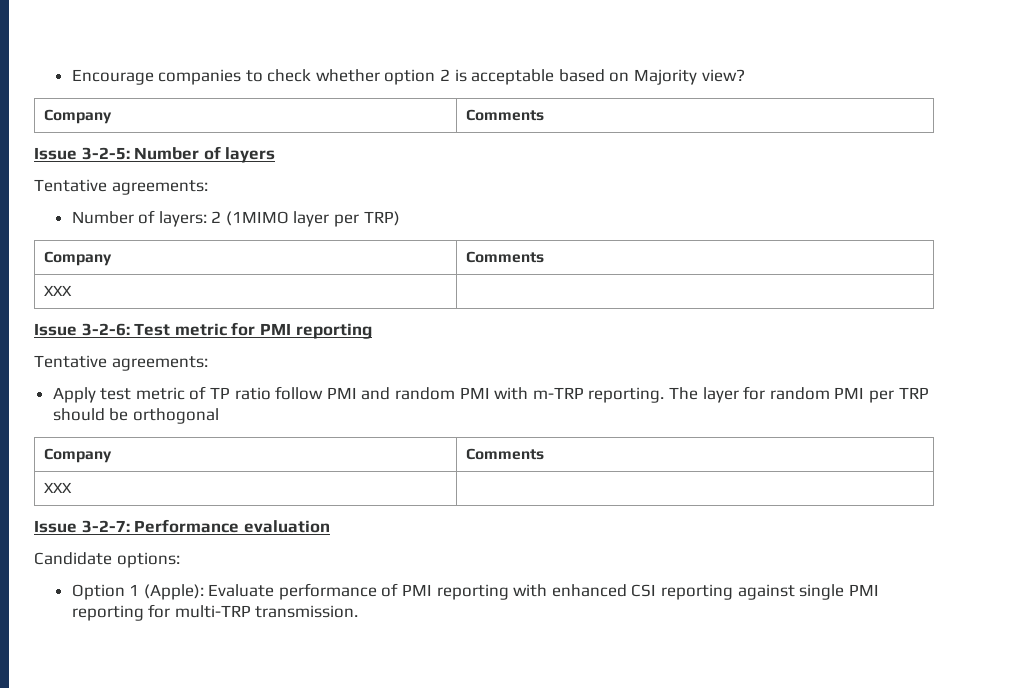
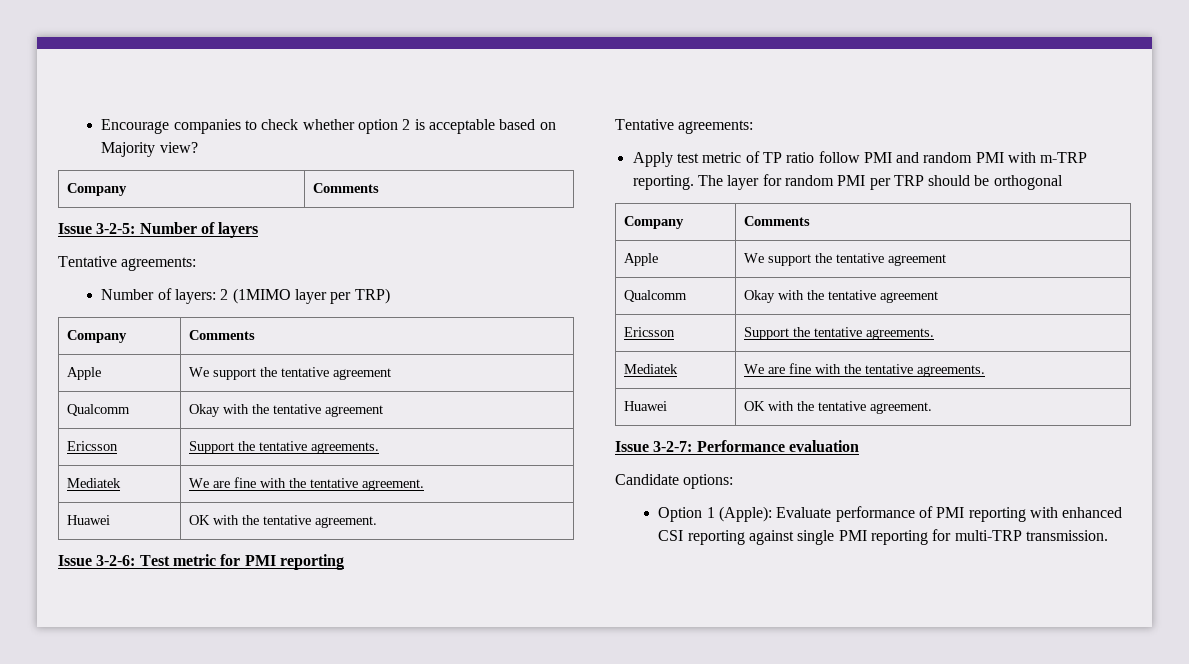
  Number of layers: 2 (1MIMO layer per TRP)
  Company | Comments
- XXX |
+ Apple | We support the tentative agreement
+ Qualcomm | Okay with the tentative agreement
+ Ericsson | Support the tentative agreements.
+ Mediatek | We are fine with the tentative agreement.
+ Huawei | OK with the tentative agreement.
  The layer for random PMI per TRP should be orthogonal
  Company | Comments
- XXX |
+ Apple | We support the tentative agreement
+ Qualcomm | Okay with the tentative agreement
+ Ericsson | Support the tentative agreements.
+ Mediatek | We are fine with the tentative agreements.
+ Huawei | OK with the tentative agreement.

